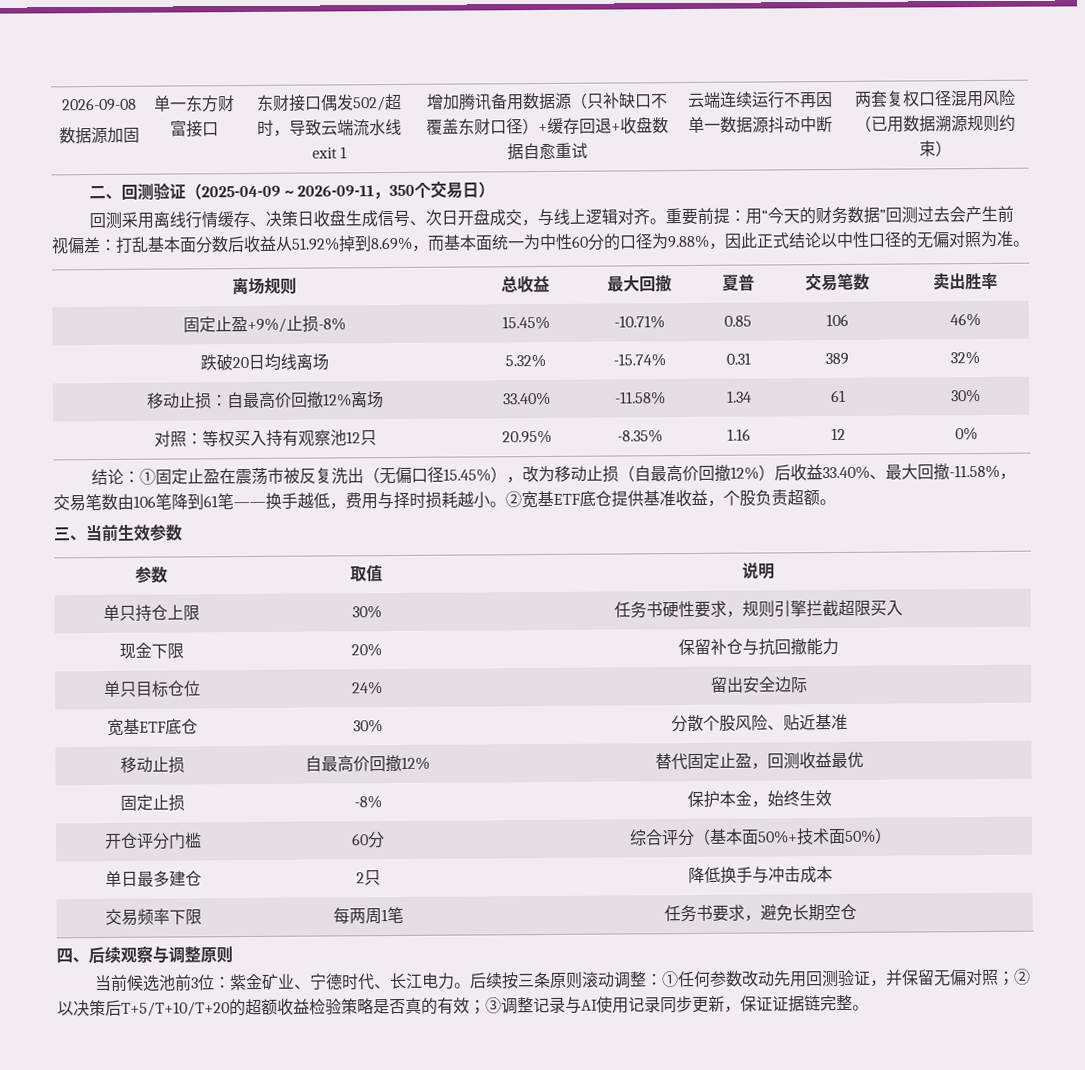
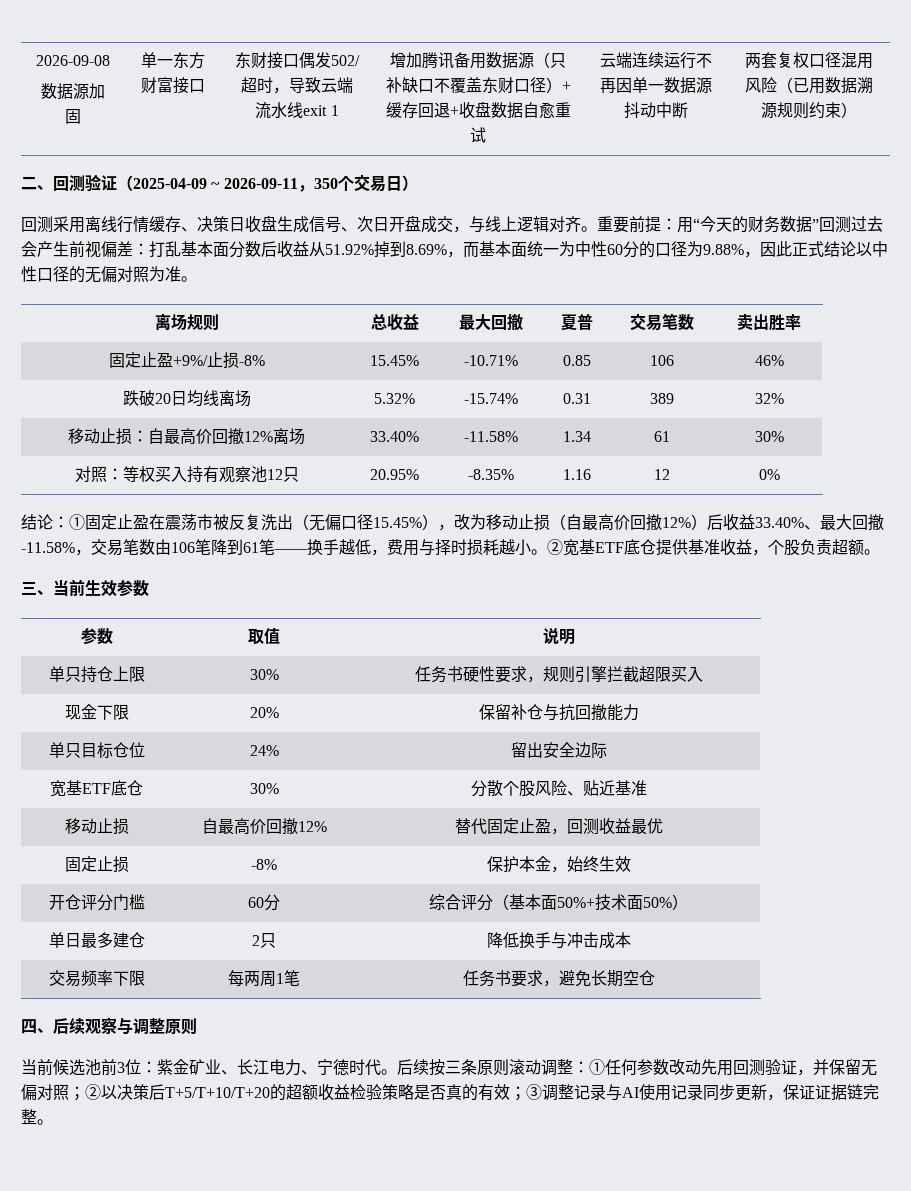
- 当前候选池前3位：紫金矿业、宁德时代、长江电力。
+ 当前候选池前3位：紫金矿业、长江电力、宁德时代。

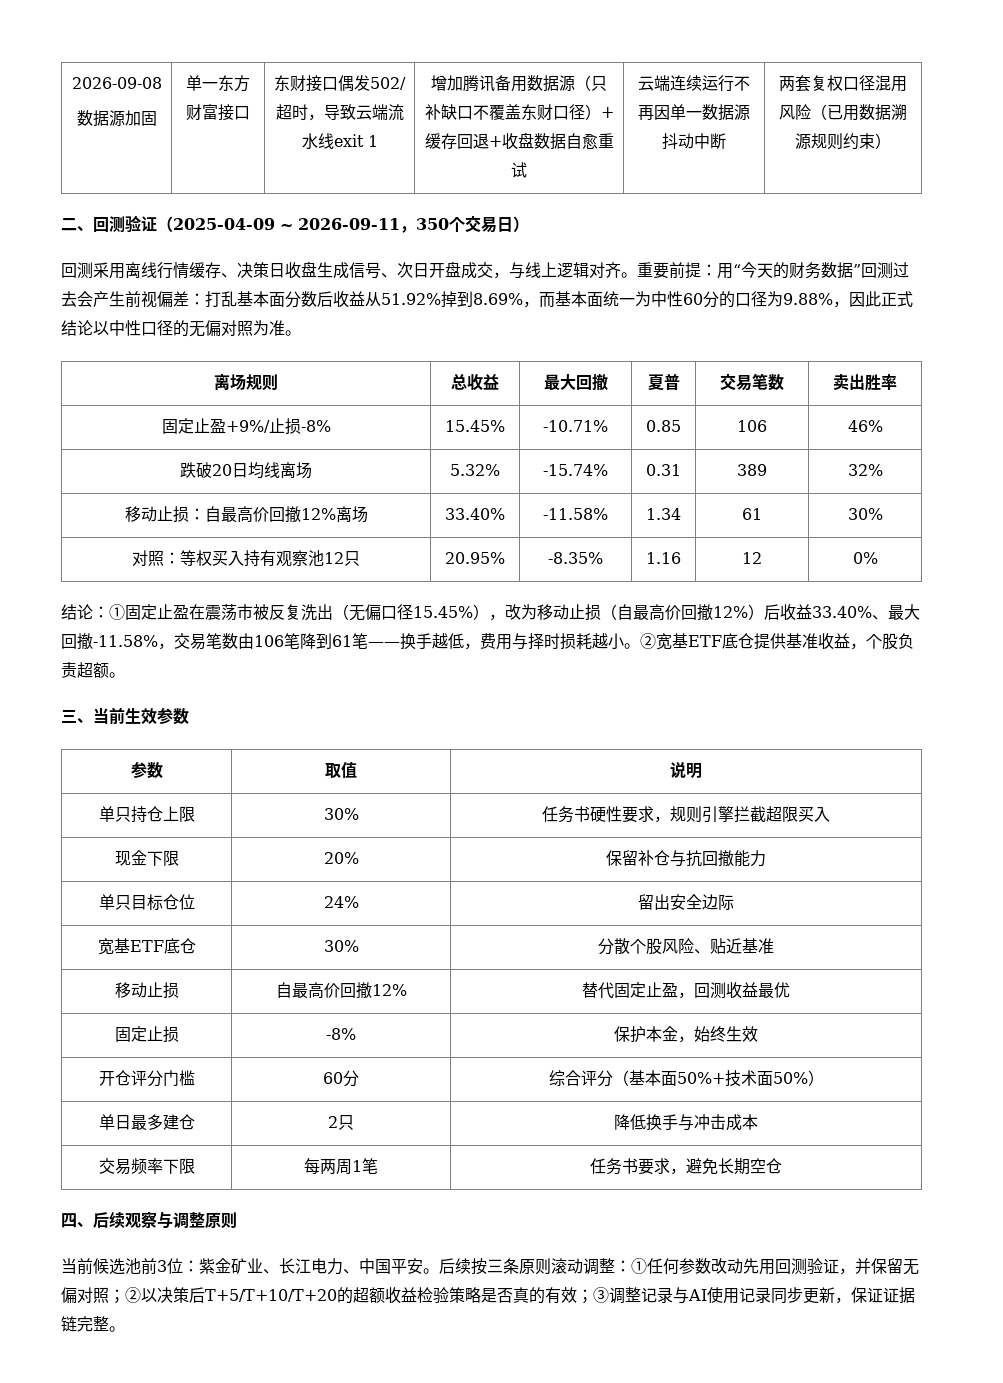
- 当前候选池前3位：紫金矿业、长江电力、宁德时代。
+ 当前候选池前3位：紫金矿业、长江电力、中国平安。

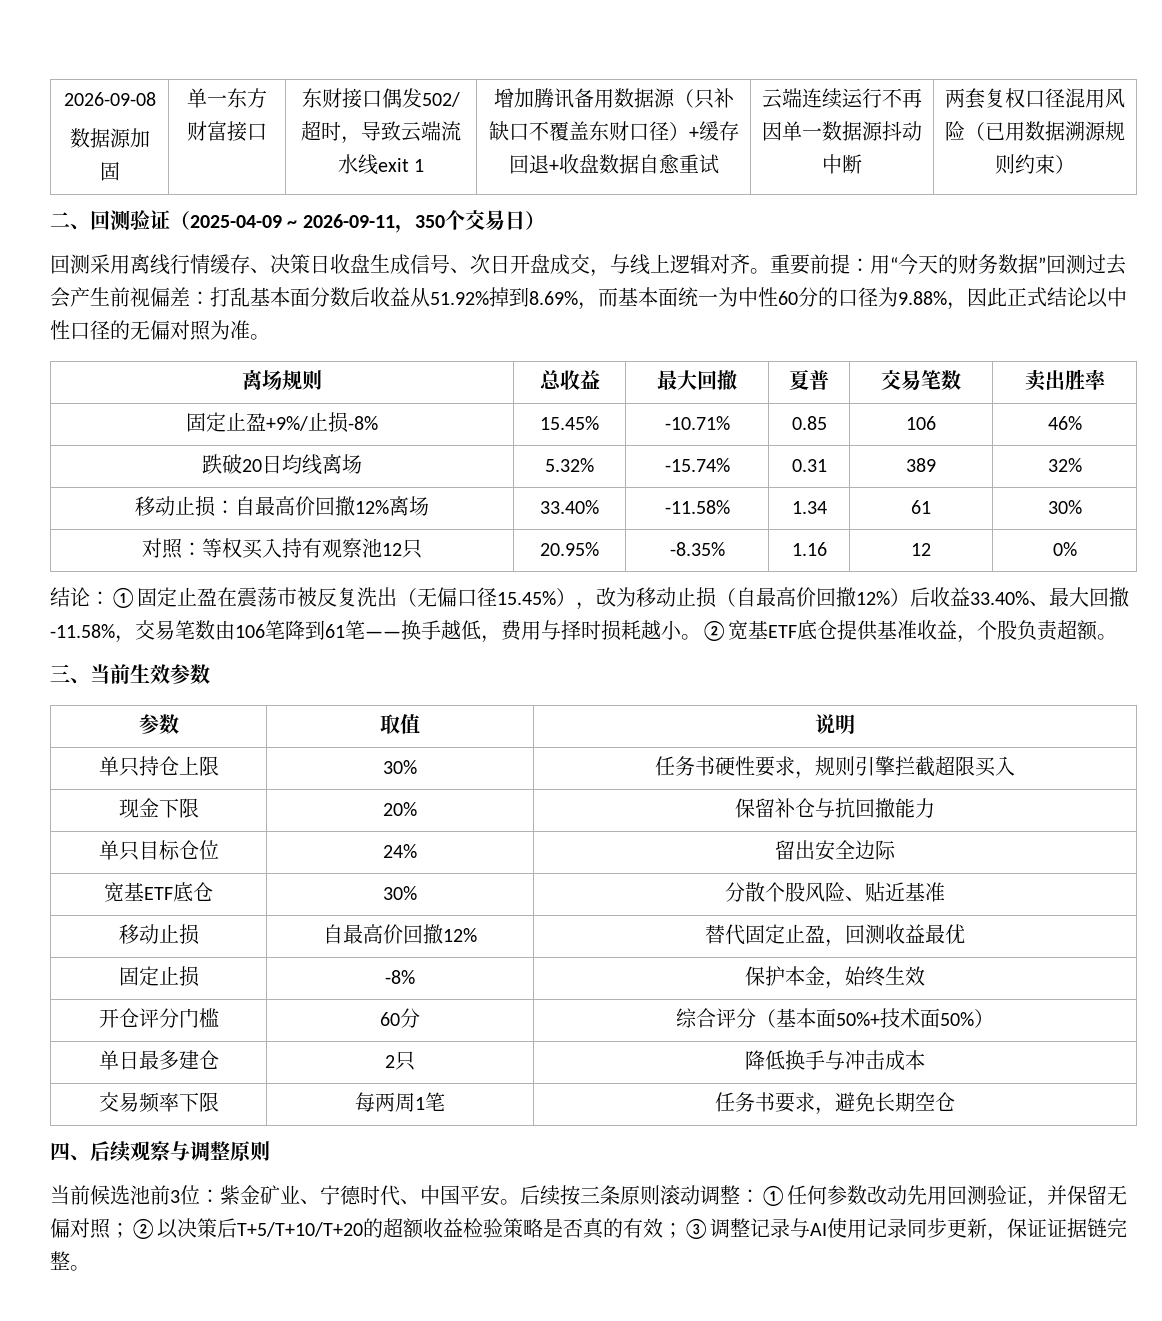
- 当前候选池前3位：紫金矿业、长江电力、中国平安。
+ 当前候选池前3位：紫金矿业、宁德时代、中国平安。

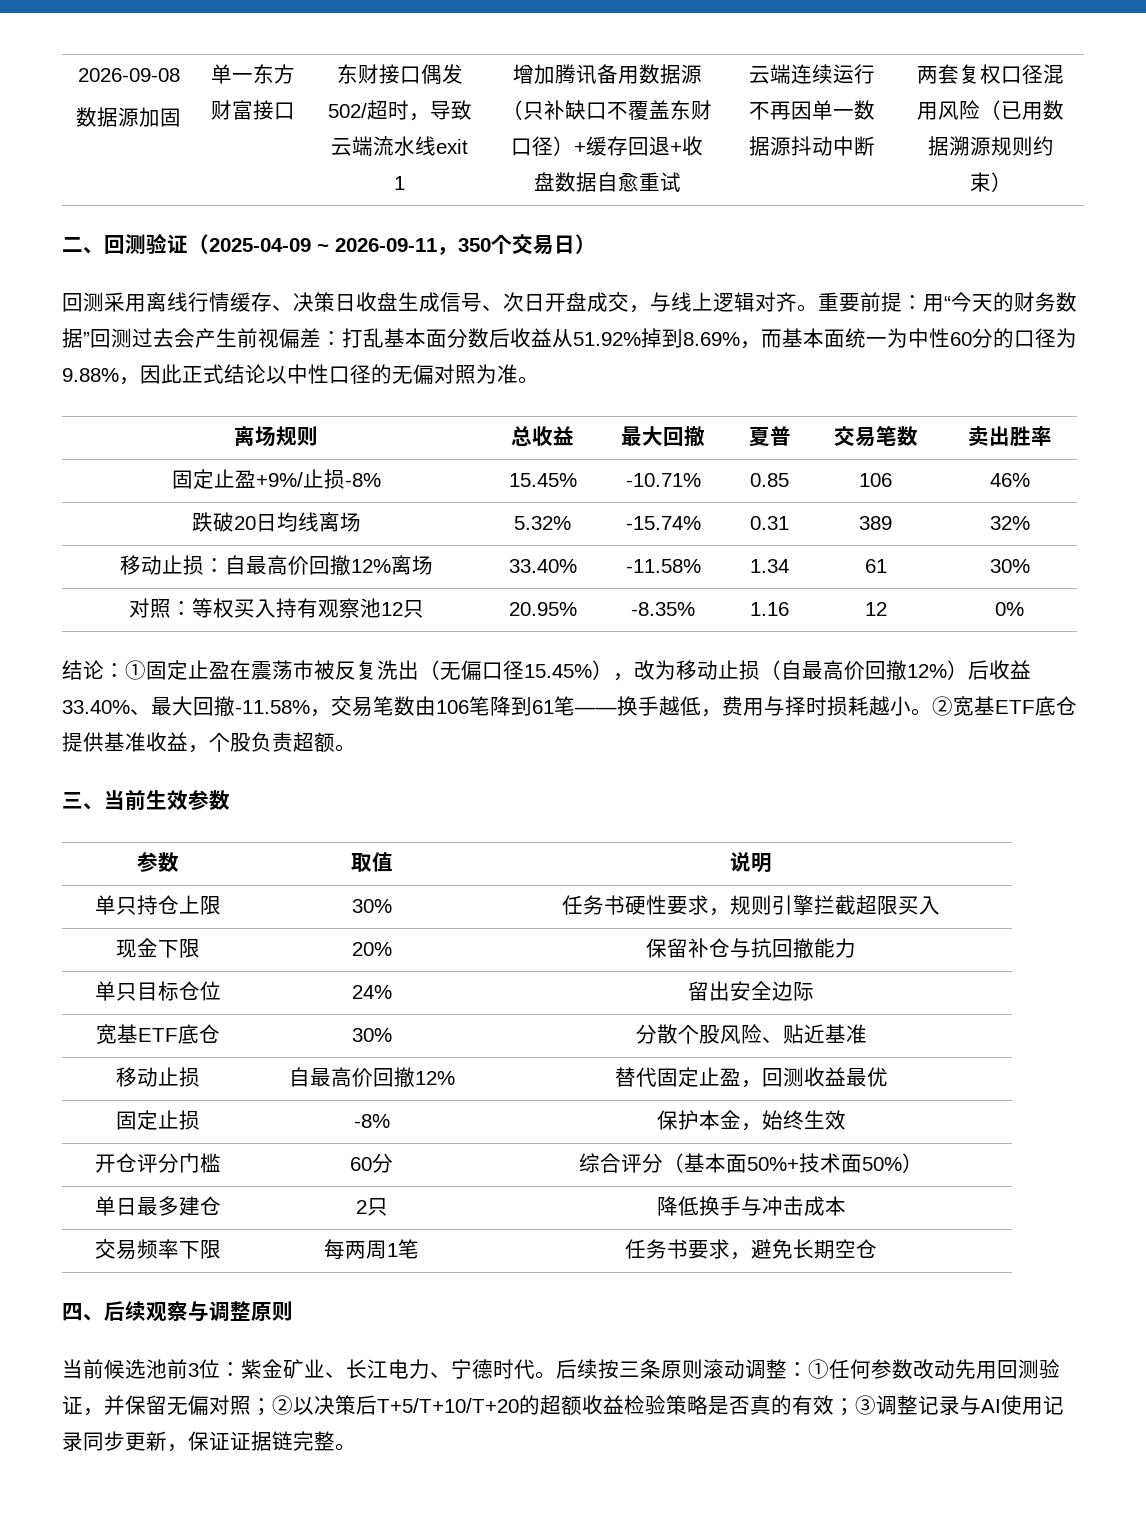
- 当前候选池前3位：紫金矿业、宁德时代、中国平安。
+ 当前候选池前3位：紫金矿业、长江电力、宁德时代。

